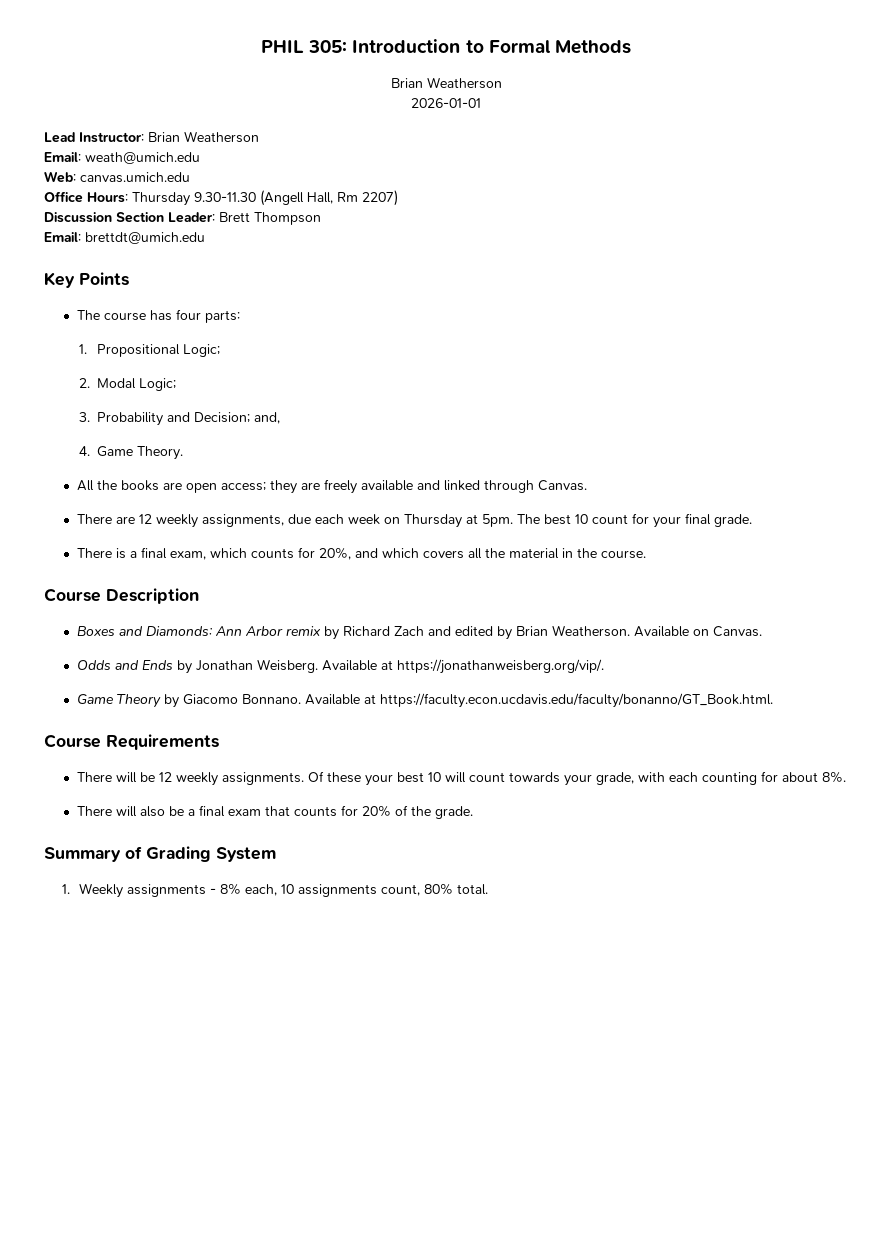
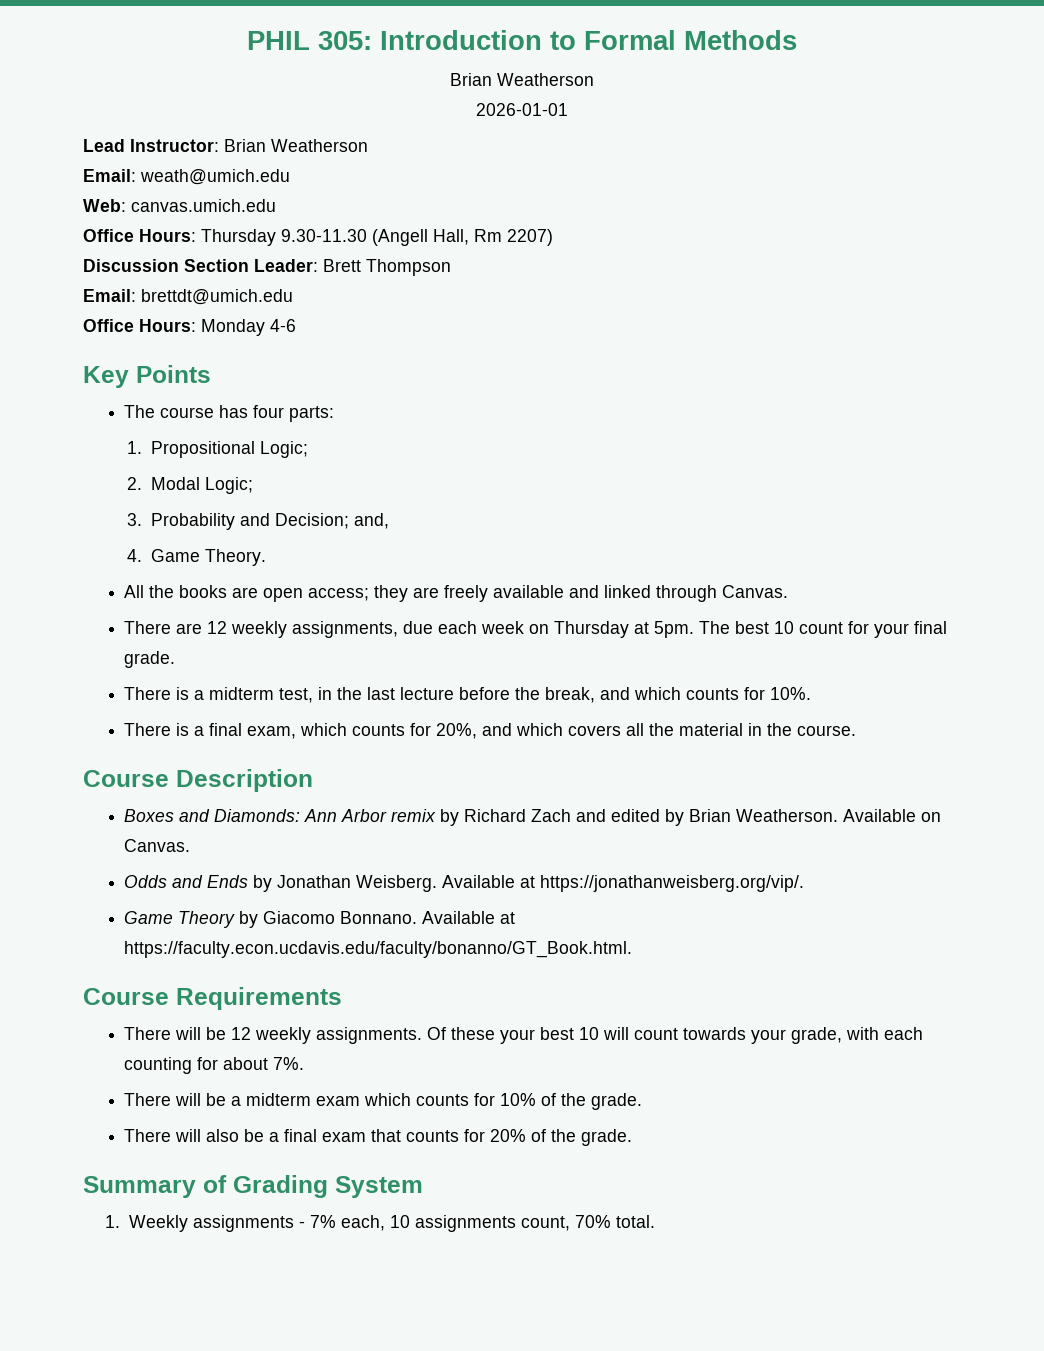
+ Office Hours: Monday 4-6
+ There is a midterm test, in the last lecture before the break, and which counts for 10%.
- Of these your best 10 will count towards your grade, with each counting for about 8%.
+ Of these your best 10 will count towards your grade, with each counting for about 7%.
+ There will be a midterm exam which counts for 10% of the grade.
- 1. Weekly assignments - 8% each, 10 assignments count, 80% total.
+ 1. Weekly assignments - 7% each, 10 assignments count, 70% total.

